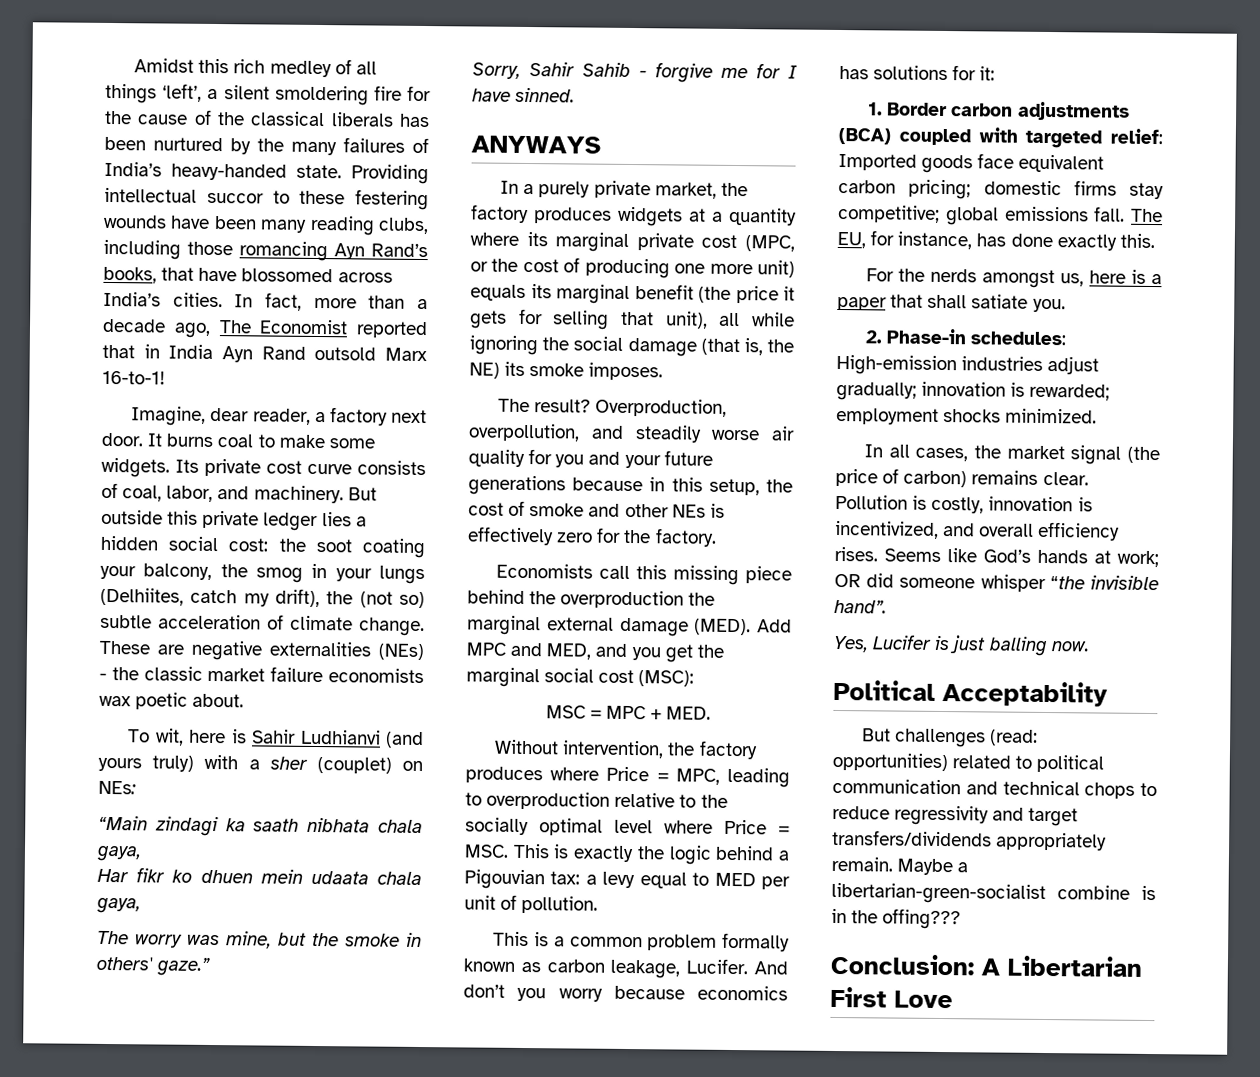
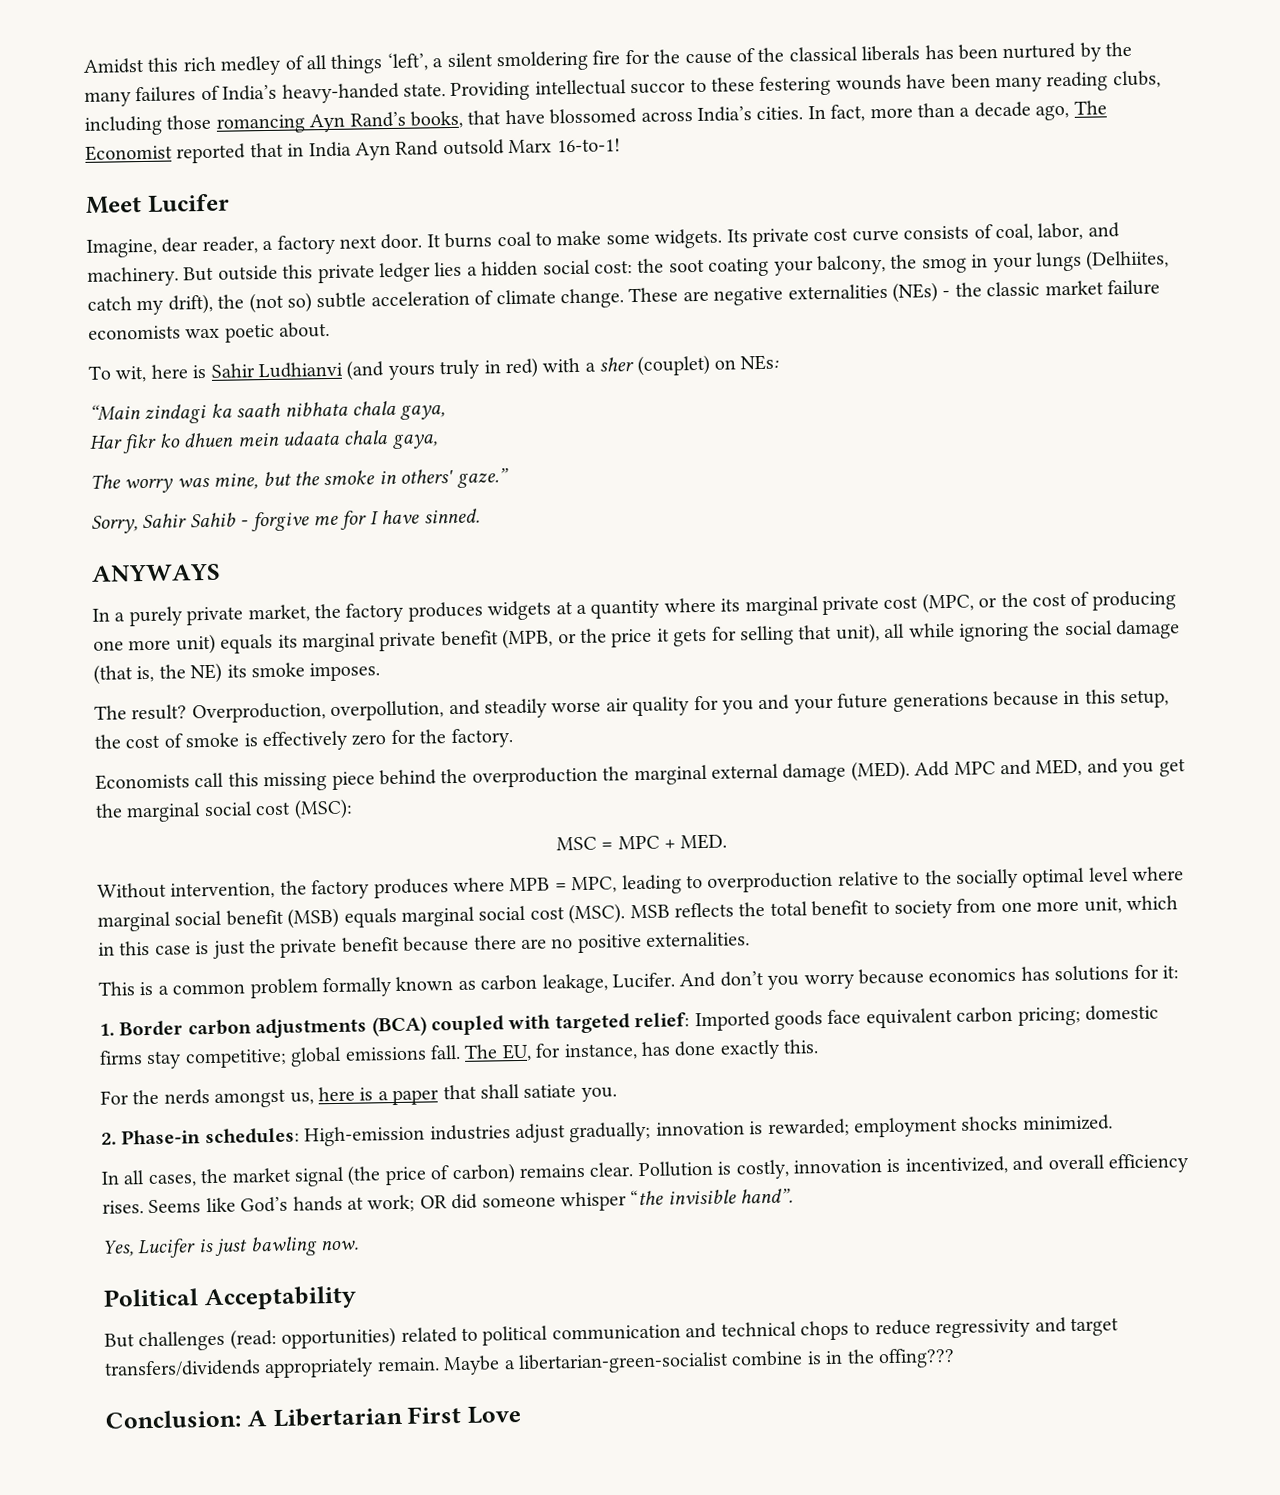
+ Meet Lucifer
- To wit, here is Sahir Ludhianvi (and yours truly) with a sher (couplet) on NEs:
+ To wit, here is Sahir Ludhianvi (and yours truly in red) with a sher (couplet) on NEs:
- In a purely private market, the factory produces widgets at a quantity where its marginal private cost (MPC, or the cost of producing one more unit) equals its marginal benefit (the price it gets for selling that unit), all while ignoring the social damage (that is, the NE) its smoke imposes.
+ In a purely private market, the factory produces widgets at a quantity where its marginal private cost (MPC, or the cost of producing one more unit) equals its marginal private benefit (MPB, or the price it gets for selling that unit), all while ignoring the social damage (that is, the NE) its smoke imposes.
- Overproduction, overpollution, and steadily worse air quality for you and your future generations because in this setup, the cost of smoke and other NEs is effectively zero for the factory.
+ Overproduction, overpollution, and steadily worse air quality for you and your future generations because in this setup, the cost of smoke is effectively zero for the factory.
- Without intervention, the factory produces where Price = MPC, leading to overproduction relative to the socially optimal level where Price = MSC. This is exactly the logic behind a Pigouvian tax: a levy equal to MED per unit of pollution.
+ Without intervention, the factory produces where MPB = MPC, leading to overproduction relative to the socially optimal level where marginal social benefit (MSB) equals marginal social cost (MSC). MSB reflects the total benefit to society from one more unit, which in this case is just the private benefit because there are no positive externalities.
- Yes, Lucifer is just balling now.
+ Yes, Lucifer is just bawling now.

